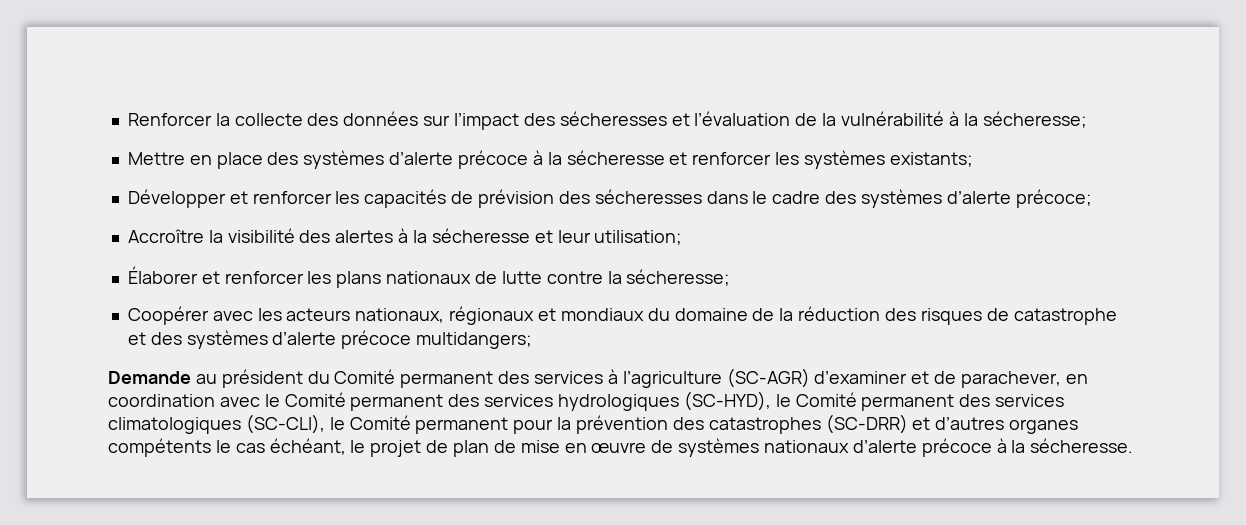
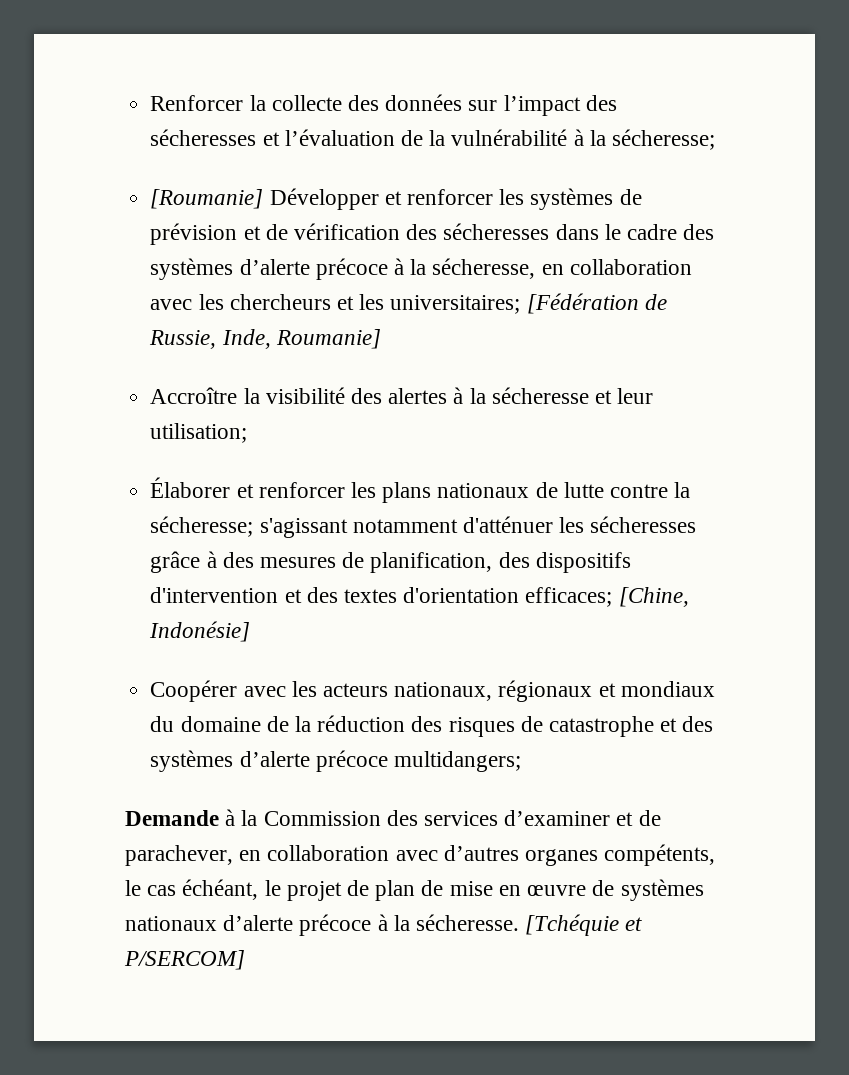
- Mettre en place des systèmes d’alerte précoce à la sécheresse et renforcer les systèmes existants;
- Développer et renforcer les capacités de prévision des sécheresses dans le cadre des systèmes d’alerte précoce;
+ [Roumanie] Développer et renforcer les systèmes de prévision et de vérification des sécheresses dans le cadre des systèmes d’alerte précoce à la sécheresse, en collaboration avec les chercheurs et les universitaires; [Fédération de Russie, Inde, Roumanie]
- Élaborer et renforcer les plans nationaux de lutte contre la sécheresse;
+ Élaborer et renforcer les plans nationaux de lutte contre la sécheresse; s'agissant notamment d'atténuer les sécheresses grâce à des mesures de planification, des dispositifs d'intervention et des textes d'orientation efficaces; [Chine, Indonésie]
- Demande au président du Comité permanent des services à l’agriculture (SC-AGR) d’examiner et de parachever, en coordination avec le Comité permanent des services hydrologiques (SC-HYD), le Comité permanent des services climatologiques (SC-CLI), le Comité permanent pour la prévention des catastrophes (SC-DRR) et d’autres organes compétents le cas échéant, le projet de plan de mise en œuvre de systèmes nationaux d’alerte précoce à la sécheresse.
+ Demande à la Commission des services d’examiner et de parachever, en collaboration avec d’autres organes compétents, le cas échéant, le projet de plan de mise en œuvre de systèmes nationaux d’alerte précoce à la sécheresse.
+ [Tchéquie et P/SERCOM]

